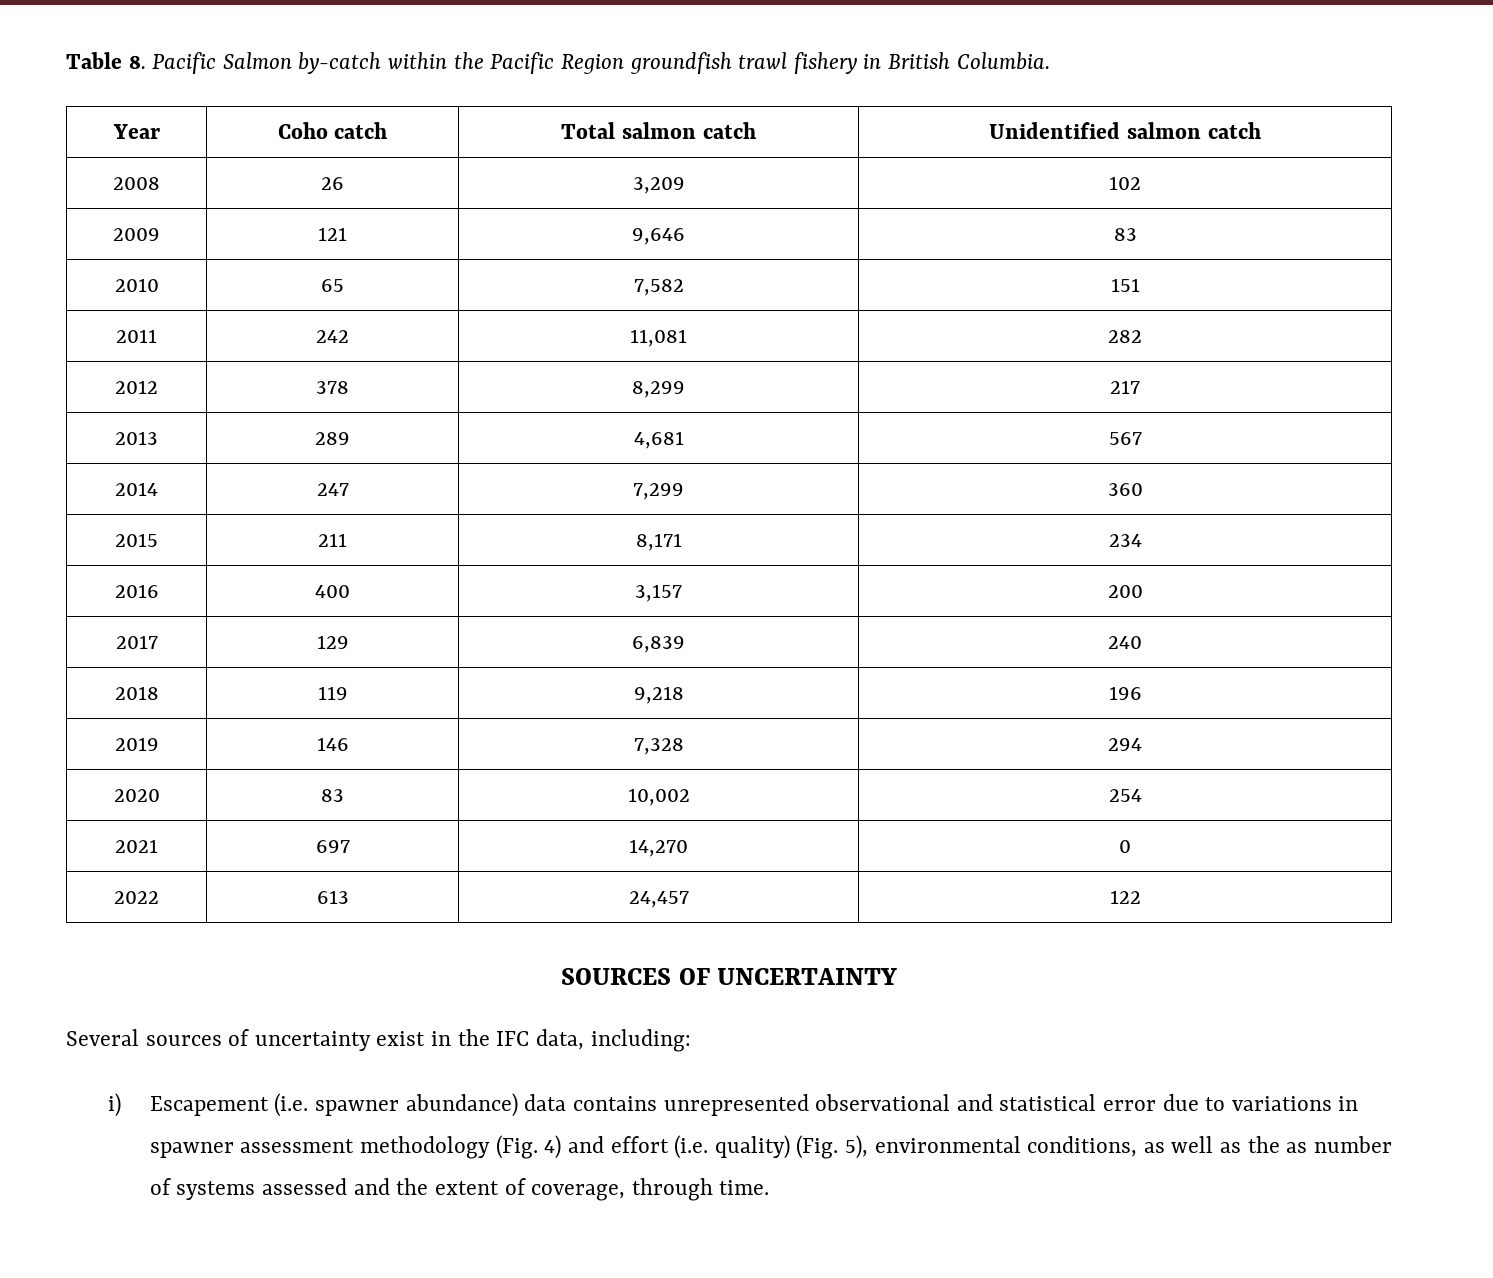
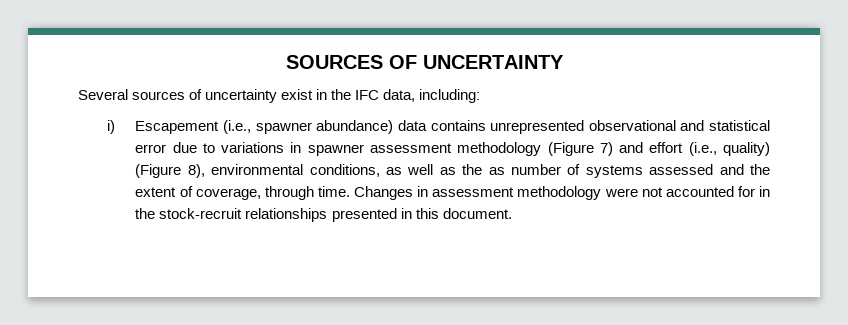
- Table 8. Pacific Salmon by-catch within the Pacific Region groundfish trawl fishery in British Columbia.
- Year | Coho catch | Total salmon catch | Unidentified salmon catch
- 2008 | 26 | 3,209 | 102
- 2009 | 121 | 9,646 | 83
- 2010 | 65 | 7,582 | 151
- 2011 | 242 | 11,081 | 282
- 2012 | 378 | 8,299 | 217
- 2013 | 289 | 4,681 | 567
- 2014 | 247 | 7,299 | 360
- 2015 | 211 | 8,171 | 234
- 2016 | 400 | 3,157 | 200
- 2017 | 129 | 6,839 | 240
- 2018 | 119 | 9,218 | 196
- 2019 | 146 | 7,328 | 294
- 2020 | 83 | 10,002 | 254
- 2021 | 697 | 14,270 | 0
- 2022 | 613 | 24,457 | 122
- i) Escapement (i.e. spawner abundance) data contains unrepresented observational and statistical error due to variations in spawner assessment methodology (Fig. 4) and effort (i.e. quality) (Fig. 5), environmental conditions, as well as the as number of systems assessed and the extent of coverage, through time.
+ i) Escapement (i.e., spawner abundance) data contains unrepresented observational and statistical error due to variations in spawner assessment methodology (Figure 7) and effort (i.e., quality) (Figure 8), environmental conditions, as well as the as number of systems assessed and the extent of coverage, through time.
+ Changes in assessment methodology were not accounted for in the stock-recruit relationships presented in this document.

